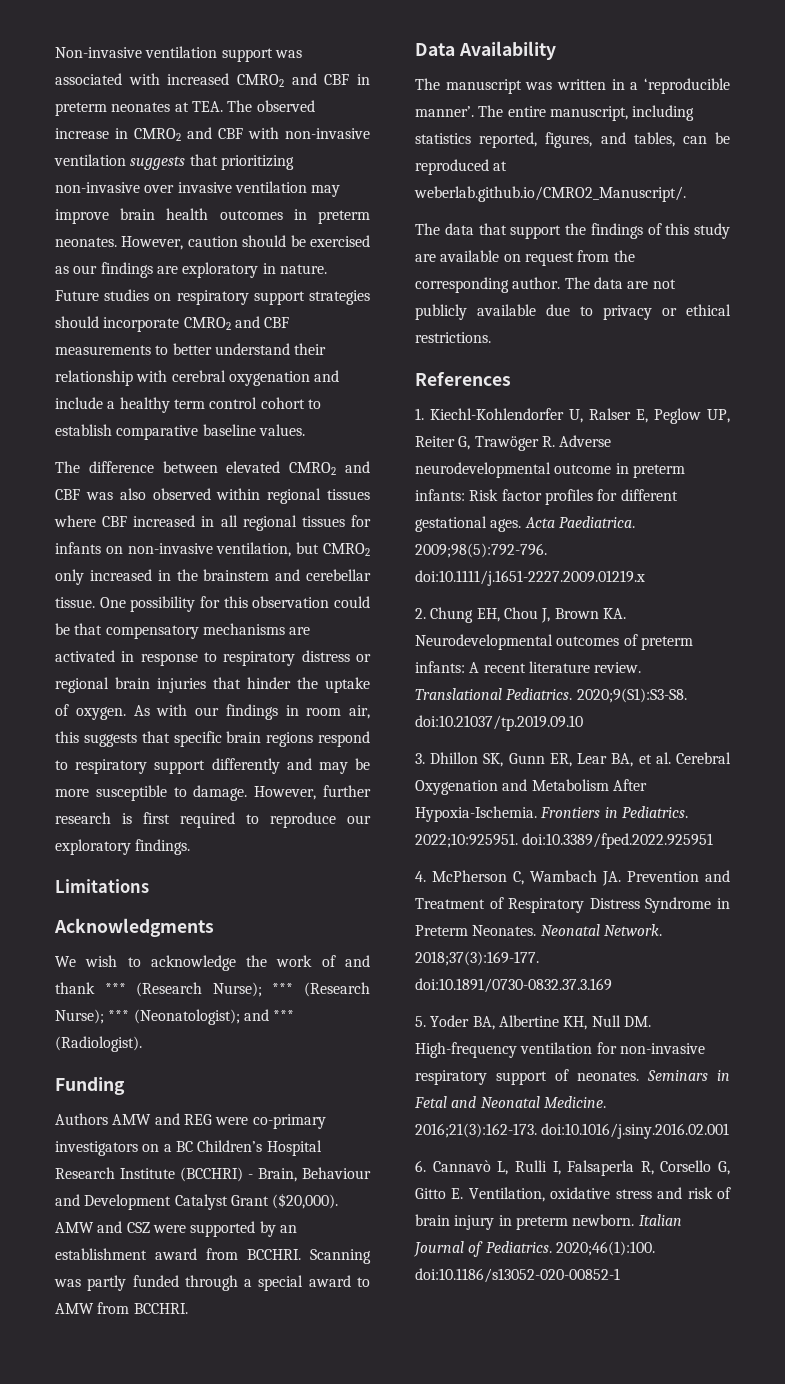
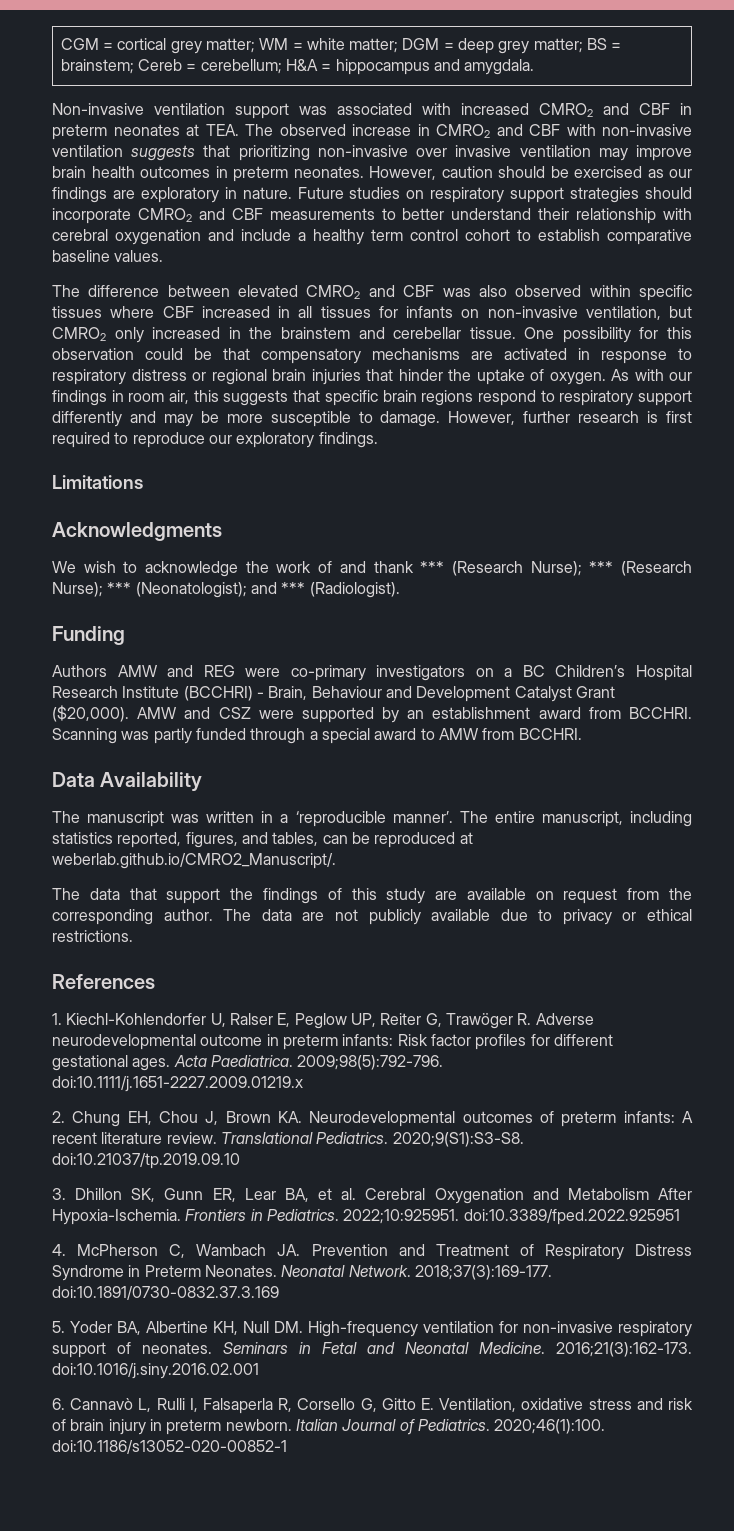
+ CGM = cortical grey matter; WM = white matter; DGM = deep grey matter; BS = brainstem; Cereb = cerebellum; H&A = hippocampus and amygdala.
- The difference between elevated CMRO2 and CBF was also observed within regional tissues where CBF increased in all regional tissues for infants on non-invasive ventilation, but CMRO2 only increased in the brainstem and cerebellar tissue.
+ The difference between elevated CMRO2 and CBF was also observed within specific tissues where CBF increased in all tissues for infants on non-invasive ventilation, but CMRO2 only increased in the brainstem and cerebellar tissue.

